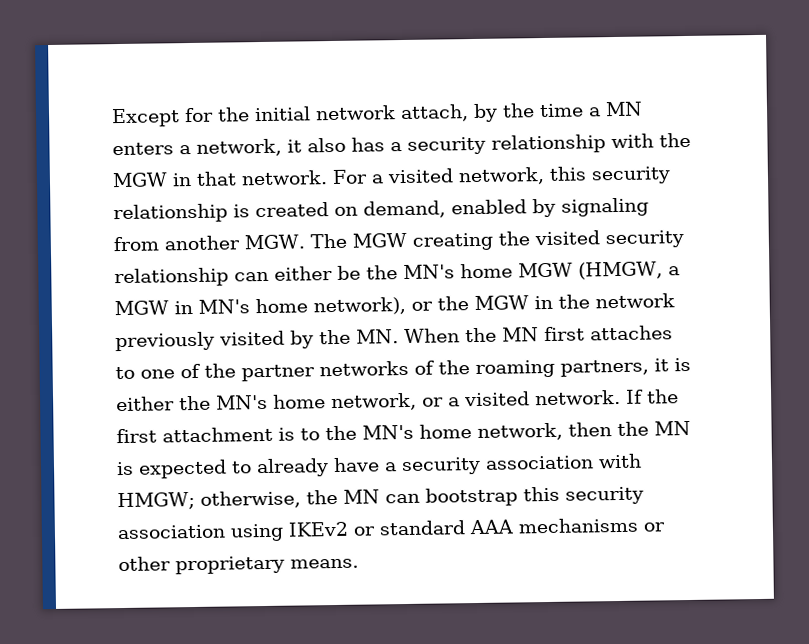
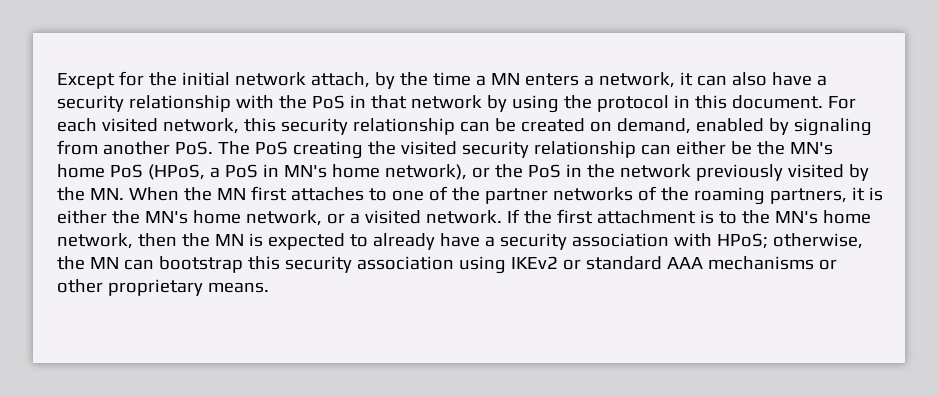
- Except for the initial network attach, by the time a MN enters a network, it also has a security relationship with the MGW in that network. For a visited network, this security relationship is created on demand, enabled by signaling from another MGW. The MGW creating the visited security relationship can either be the MN's home MGW (HMGW, a MGW in MN's home network), or the MGW in the network previously visited by the MN. When the MN first attaches to one of the partner networks of the roaming partners, it is either the MN's home network, or a visited network.
+ Except for the initial network attach, by the time a MN enters a network, it can also have a security relationship with the PoS in that network by using the protocol in this document. For each visited network, this security relationship can be created on demand, enabled by signaling from another PoS. The PoS creating the visited security relationship can either be the MN's home PoS (HPoS, a PoS in MN's home network), or the PoS in the network previously visited by the MN. When the MN first attaches to one of the partner networks of the roaming partners, it is either the MN's home network, or a visited network.
- If the first attachment is to the MN's home network, then the MN is expected to already have a security association with HMGW; otherwise, the MN can bootstrap this security association using IKEv2 or standard AAA mechanisms or other proprietary means.
+ If the first attachment is to the MN's home network, then the MN is expected to already have a security association with HPoS; otherwise, the MN can bootstrap this security association using IKEv2 or standard AAA mechanisms or other proprietary means.

